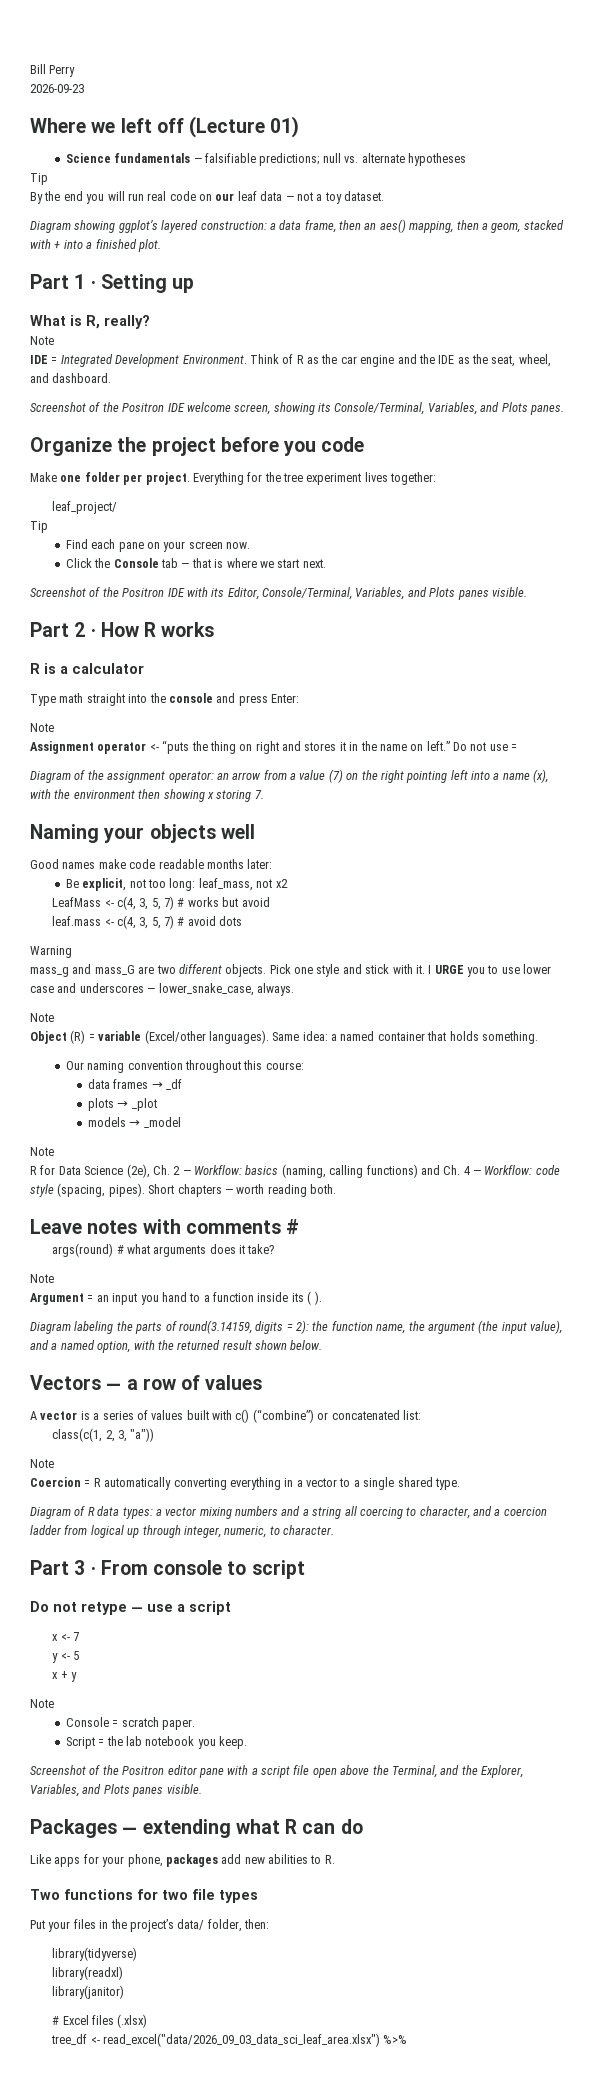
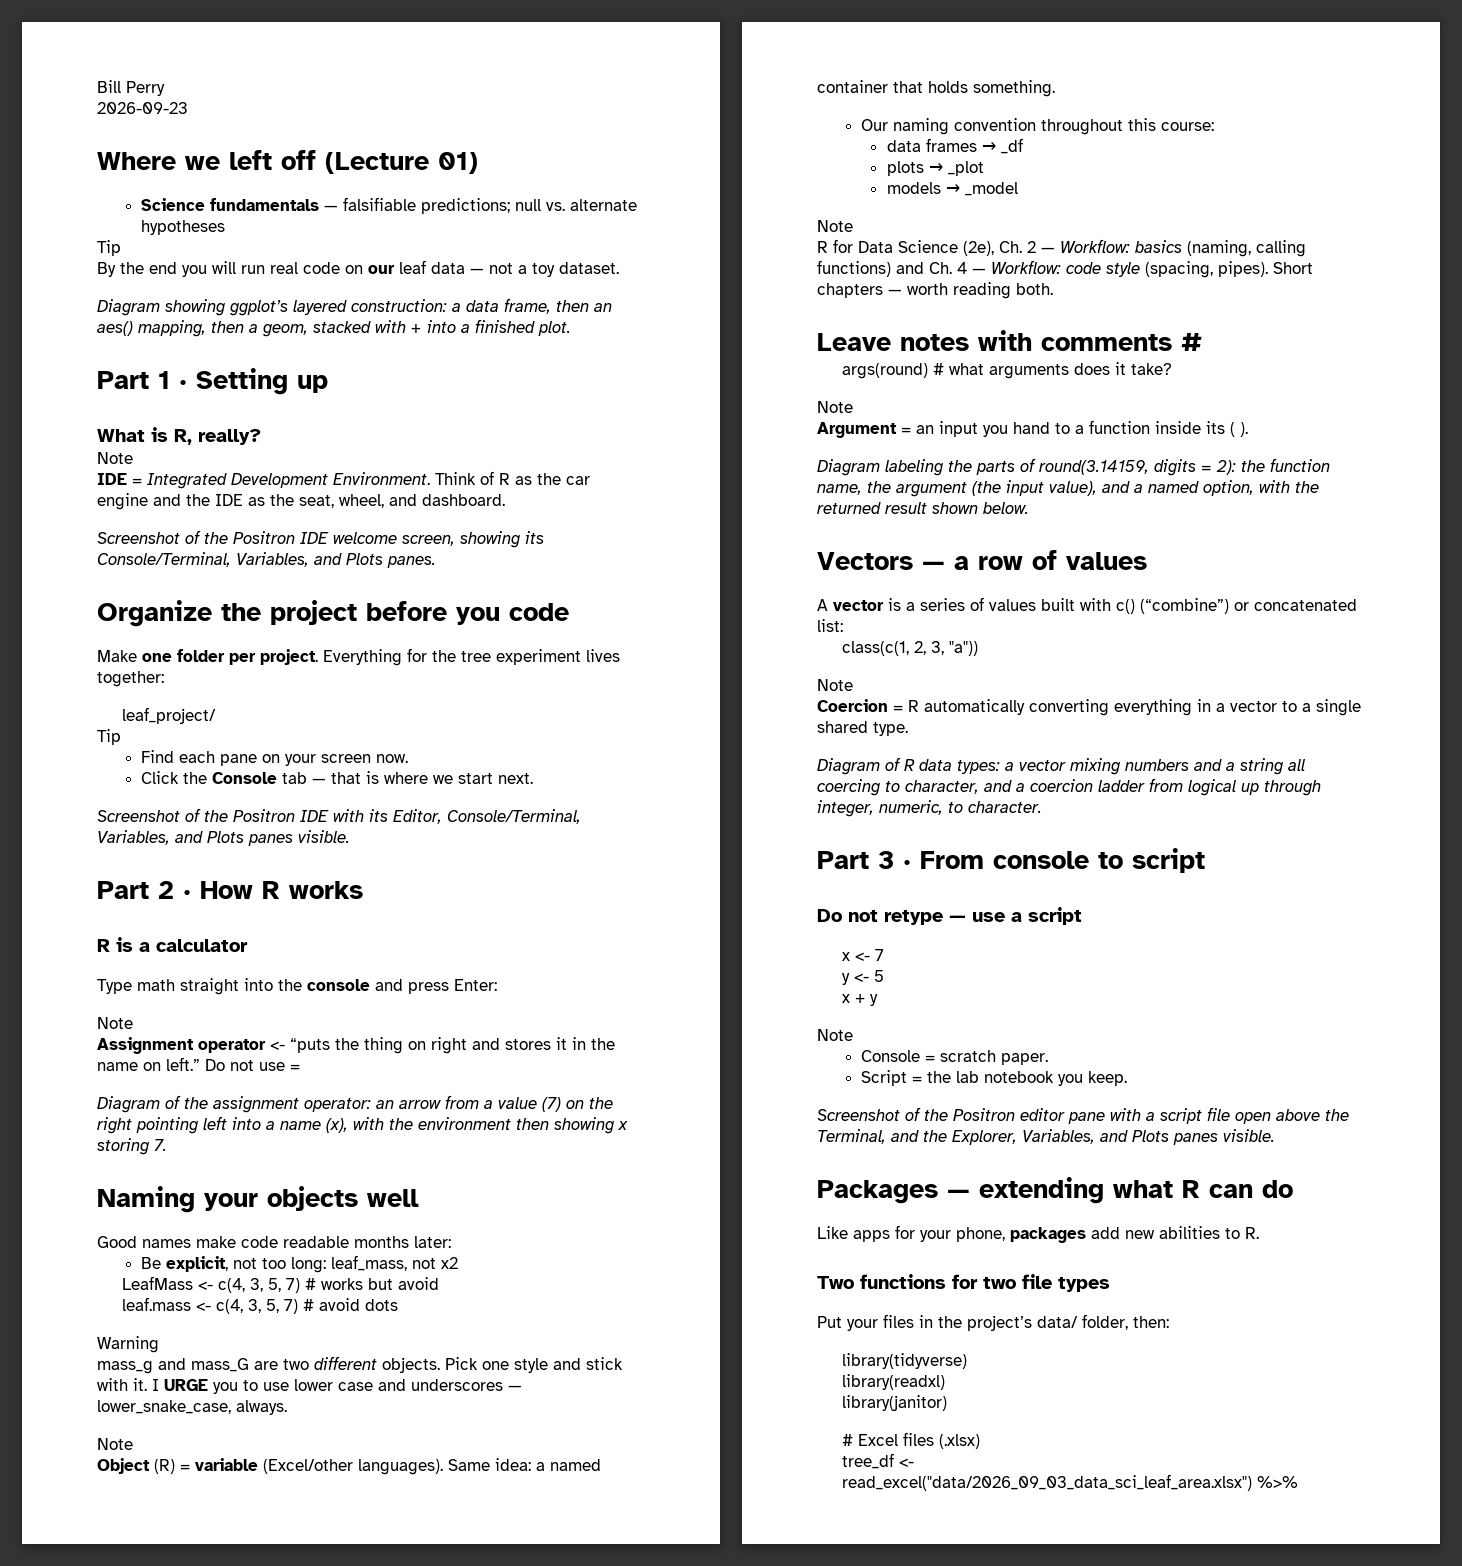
- tree_df <- read_excel("data/2026_09_03_data_sci_leaf_area.xlsx") %>%
+ tree_df <-
+ read_excel("data/2026_09_03_data_sci_leaf_area.xlsx") %>%

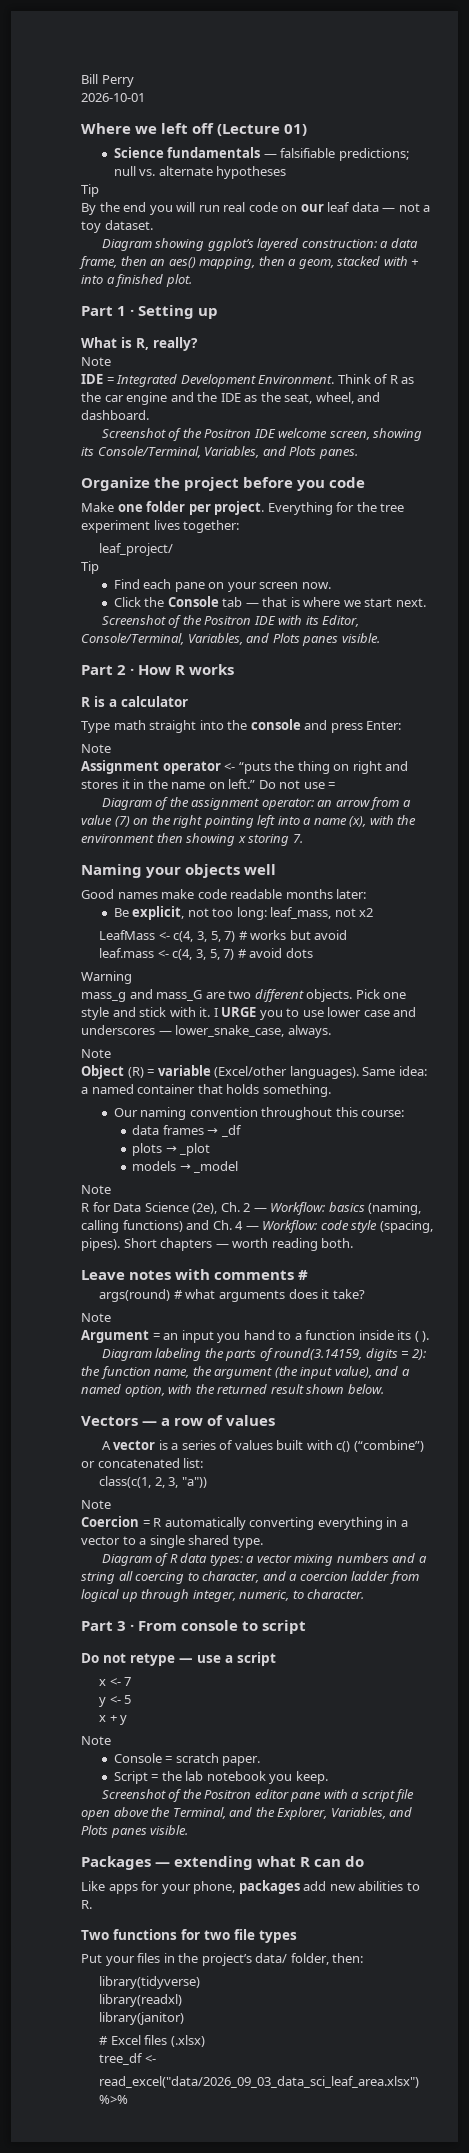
- 2026-09-23
+ 2026-10-01

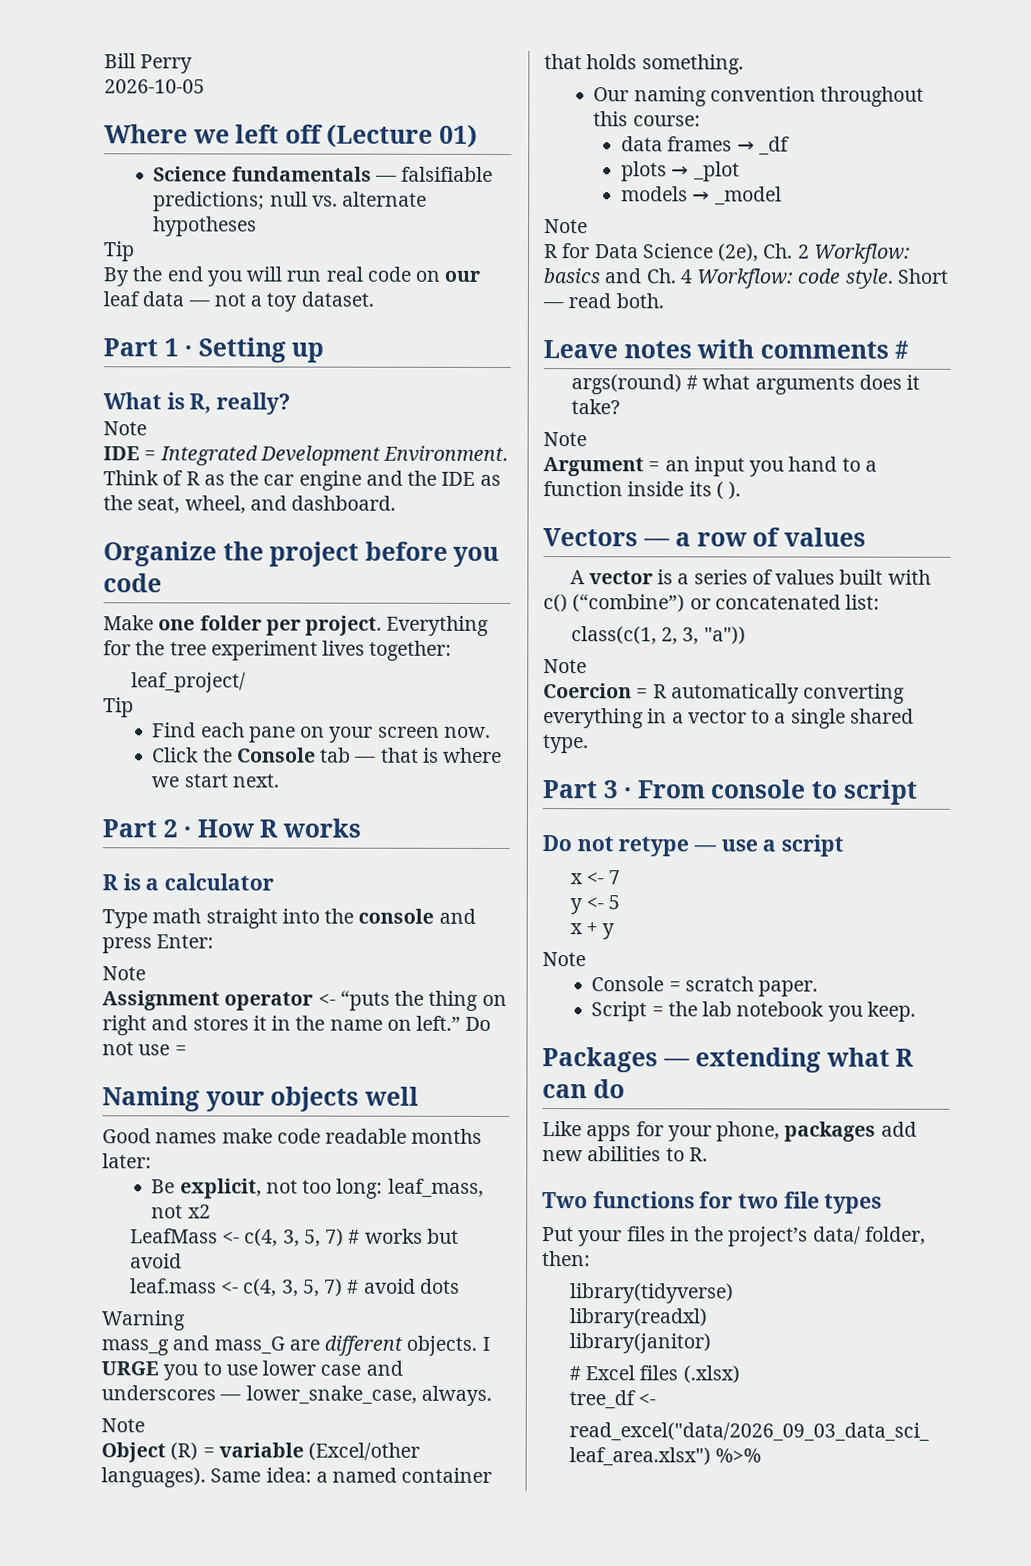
- 2026-10-01
+ 2026-10-05
- Diagram showing ggplot’s layered construction: a data frame, then an aes() mapping, then a geom, stacked with + into a finished plot.
- Screenshot of the Positron IDE welcome screen, showing its Console/Terminal, Variables, and Plots panes.
- Screenshot of the Positron IDE with its Editor, Console/Terminal, Variables, and Plots panes visible.
- Diagram of the assignment operator: an arrow from a value (7) on the right pointing left into a name (x), with the environment then showing x storing 7.
- mass_g and mass_G are two different objects.
+ mass_g and mass_G are different objects.
- Pick one style and stick with it.
- R for Data Science (2e), Ch. 2 — Workflow: basics (naming, calling functions) and Ch. 4 — Workflow: code style (spacing, pipes). Short chapters — worth reading both.
+ R for Data Science (2e), Ch. 2 Workflow: basics and Ch. 4 Workflow: code style. Short — read both.
- Diagram labeling the parts of round(3.14159, digits = 2): the function name, the argument (the input value), and a named option, with the returned result shown below.
- Diagram of R data types: a vector mixing numbers and a string all coercing to character, and a coercion ladder from logical up through integer, numeric, to character.
- Screenshot of the Positron editor pane with a script file open above the Terminal, and the Explorer, Variables, and Plots panes visible.

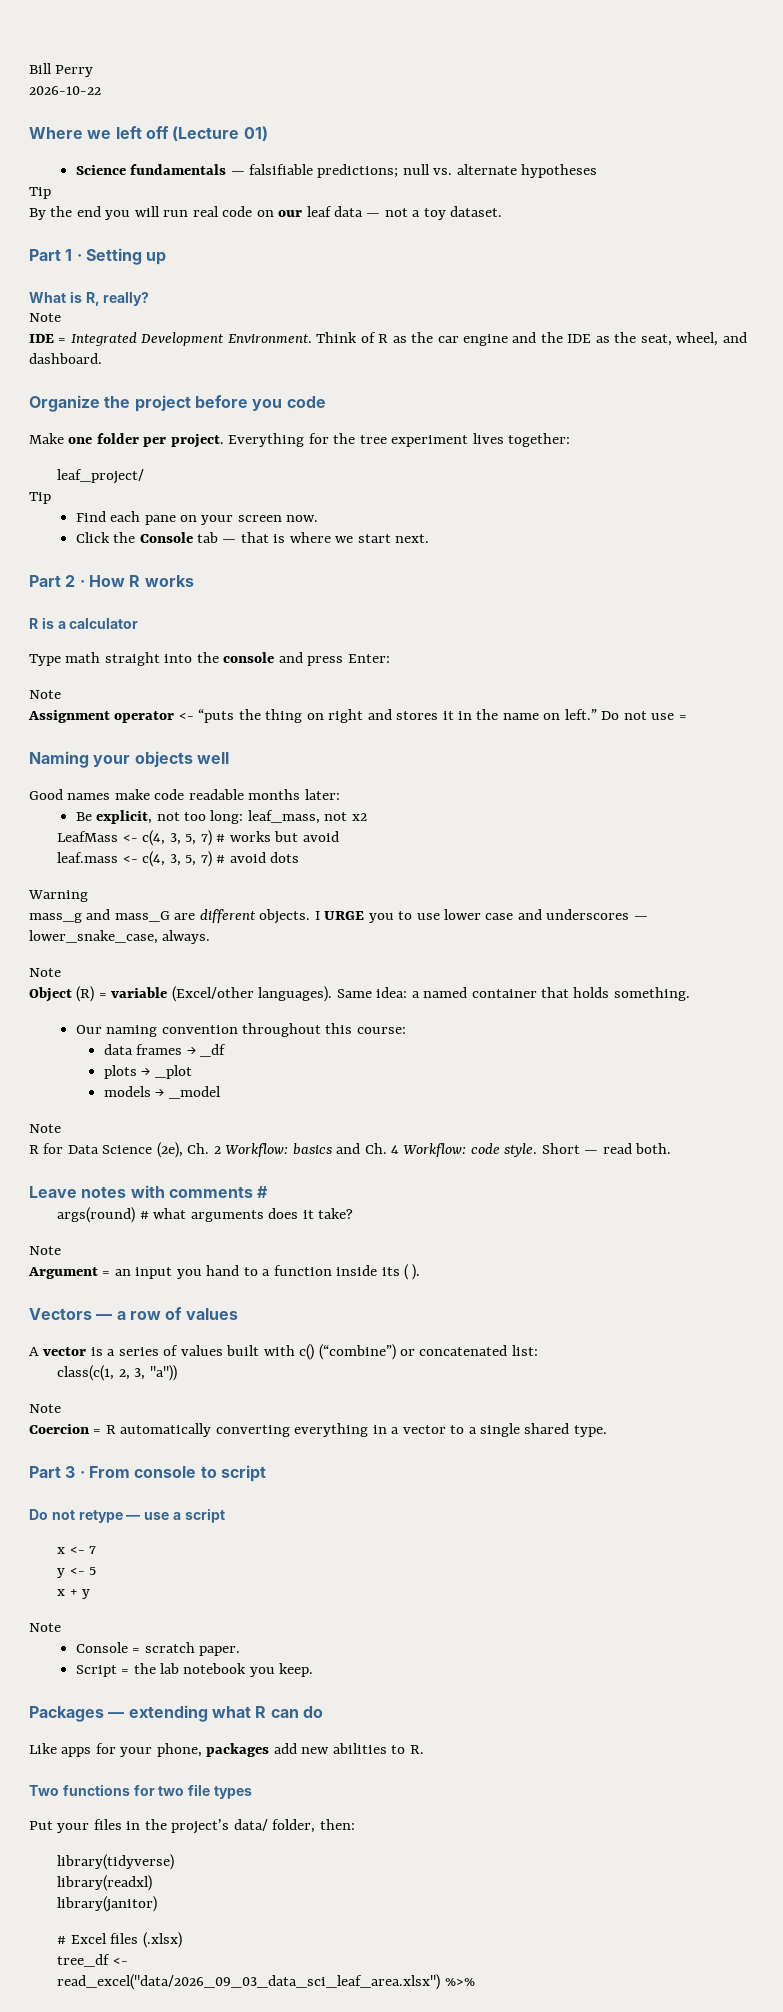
- 2026-10-05
+ 2026-10-22

